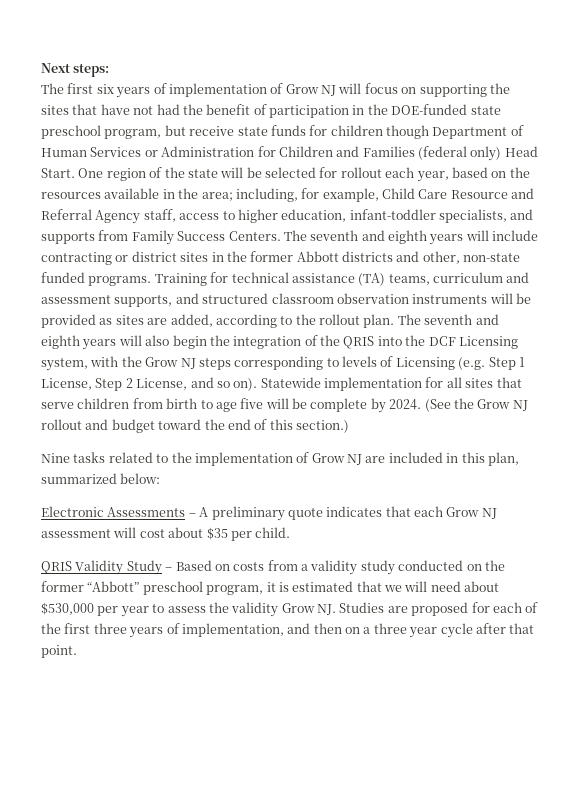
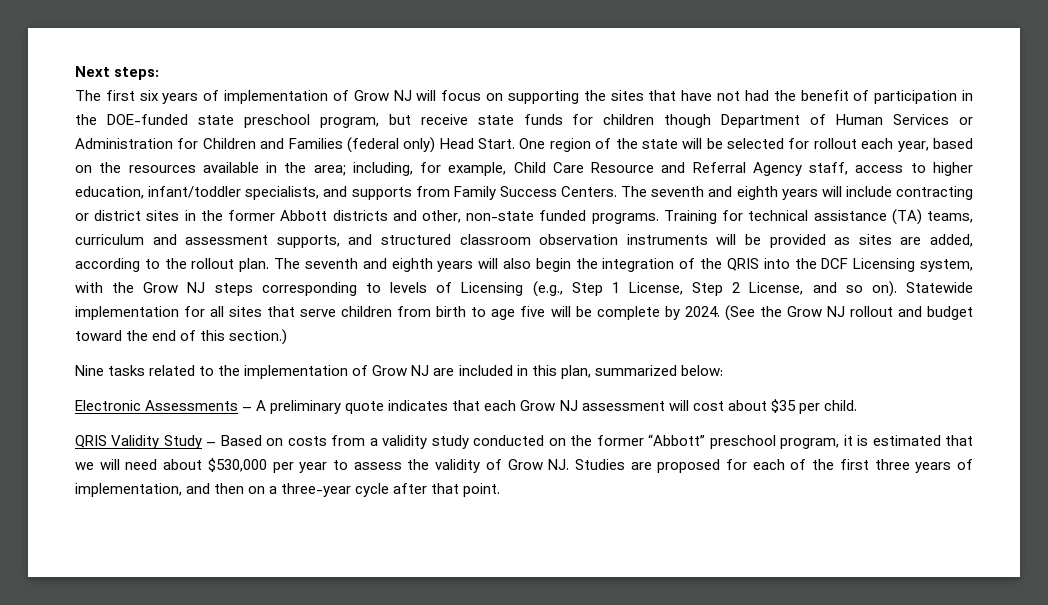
- One region of the state will be selected for rollout each year, based on the resources available in the area; including, for example, Child Care Resource and Referral Agency staff, access to higher education, infant-toddler specialists, and supports from Family Success Centers.
+ One region of the state will be selected for rollout each year, based on the resources available in the area; including, for example, Child Care Resource and Referral Agency staff, access to higher education, infant/toddler specialists, and supports from Family Success Centers.
- The seventh and eighth years will also begin the integration of the QRIS into the DCF Licensing system, with the Grow NJ steps corresponding to levels of Licensing (e.g. Step 1 License, Step 2 License, and so on).
+ The seventh and eighth years will also begin the integration of the QRIS into the DCF Licensing system, with the Grow NJ steps corresponding to levels of Licensing (e.g., Step 1 License, Step 2 License, and so on).
- QRIS Validity Study – Based on costs from a validity study conducted on the former “Abbott” preschool program, it is estimated that we will need about $530,000 per year to assess the validity Grow NJ. Studies are proposed for each of the first three years of implementation, and then on a three year cycle after that point.
+ QRIS Validity Study – Based on costs from a validity study conducted on the former “Abbott” preschool program, it is estimated that we will need about $530,000 per year to assess the validity of Grow NJ. Studies are proposed for each of the first three years of implementation, and then on a three-year cycle after that point.

